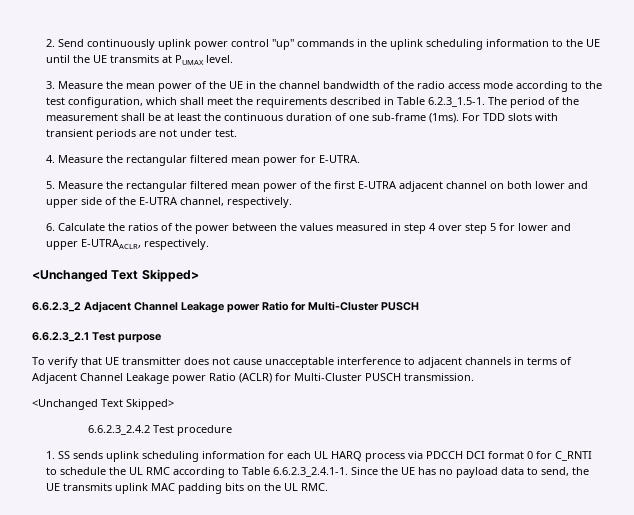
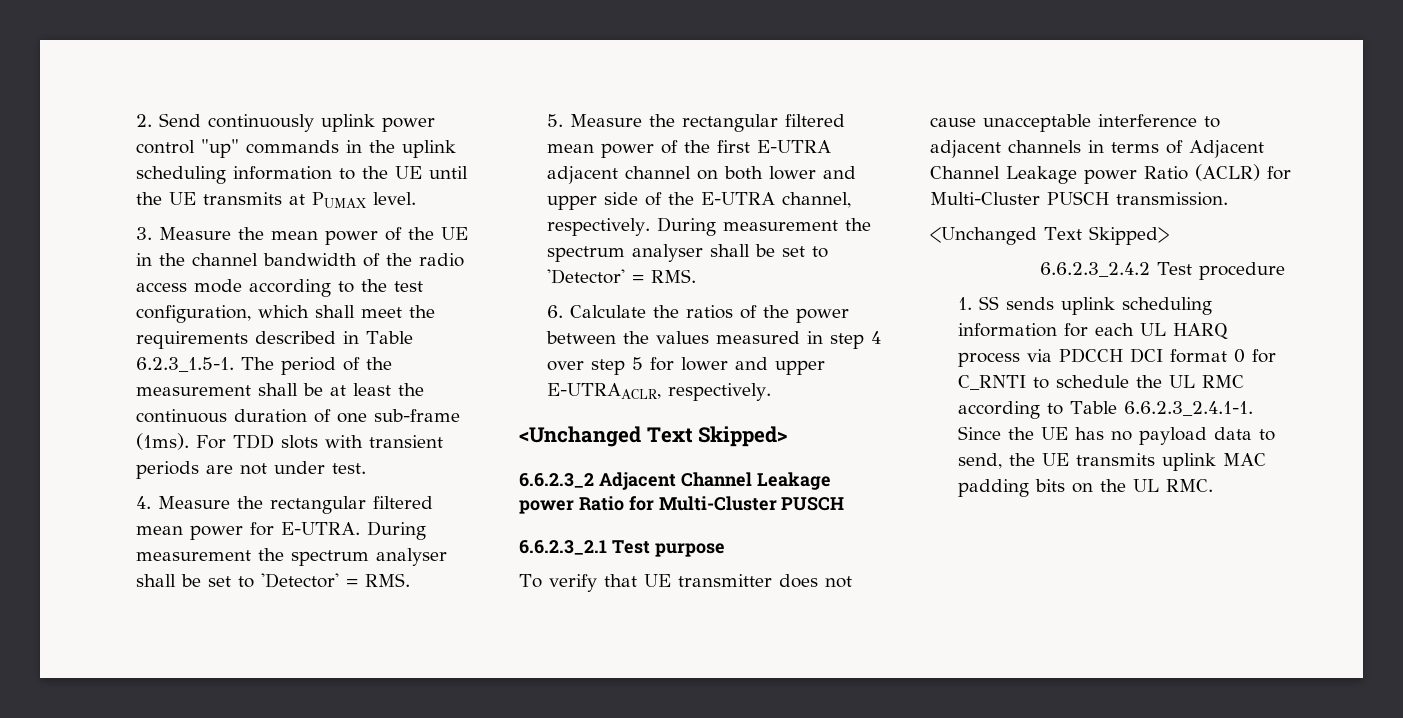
- 4. Measure the rectangular filtered mean power for E-UTRA.
+ 4. Measure the rectangular filtered mean power for E-UTRA. During measurement the spectrum analyser shall be set to 'Detector' = RMS.
- 5. Measure the rectangular filtered mean power of the first E-UTRA adjacent channel on both lower and upper side of the E-UTRA channel, respectively.
+ 5. Measure the rectangular filtered mean power of the first E-UTRA adjacent channel on both lower and upper side of the E-UTRA channel, respectively. During measurement the spectrum analyser shall be set to 'Detector' = RMS.

